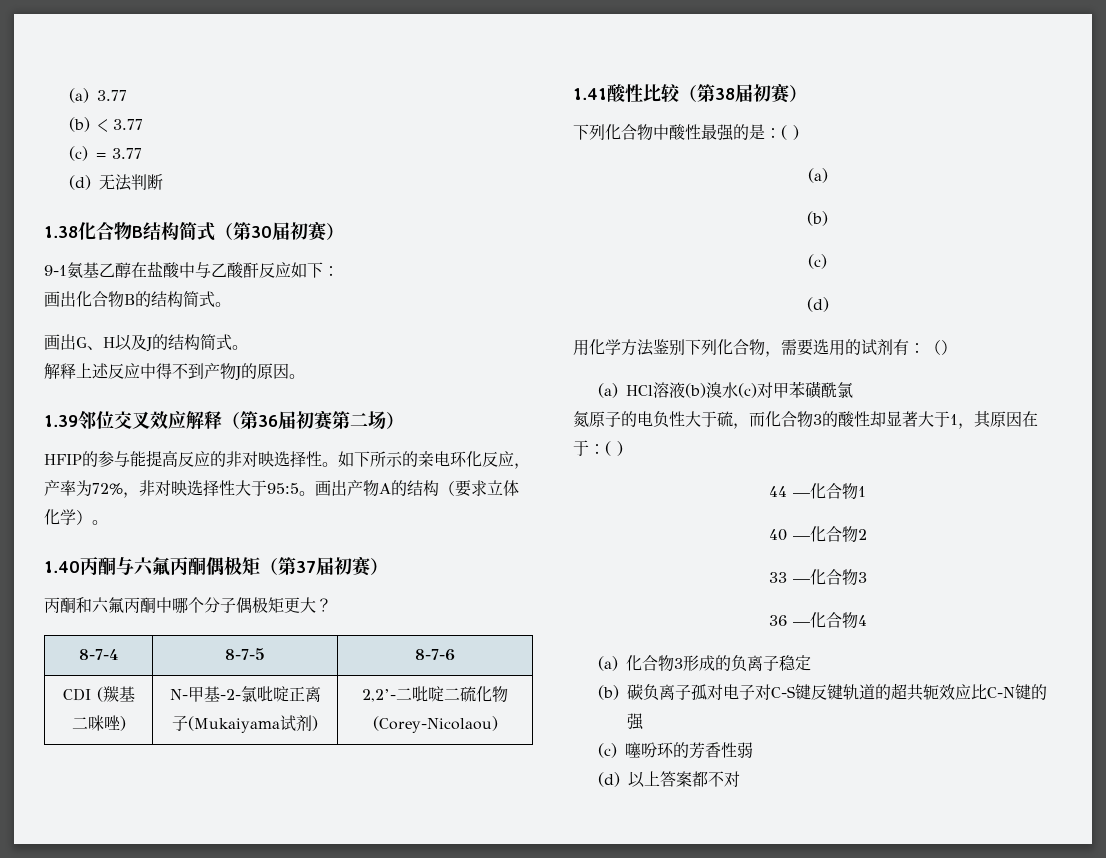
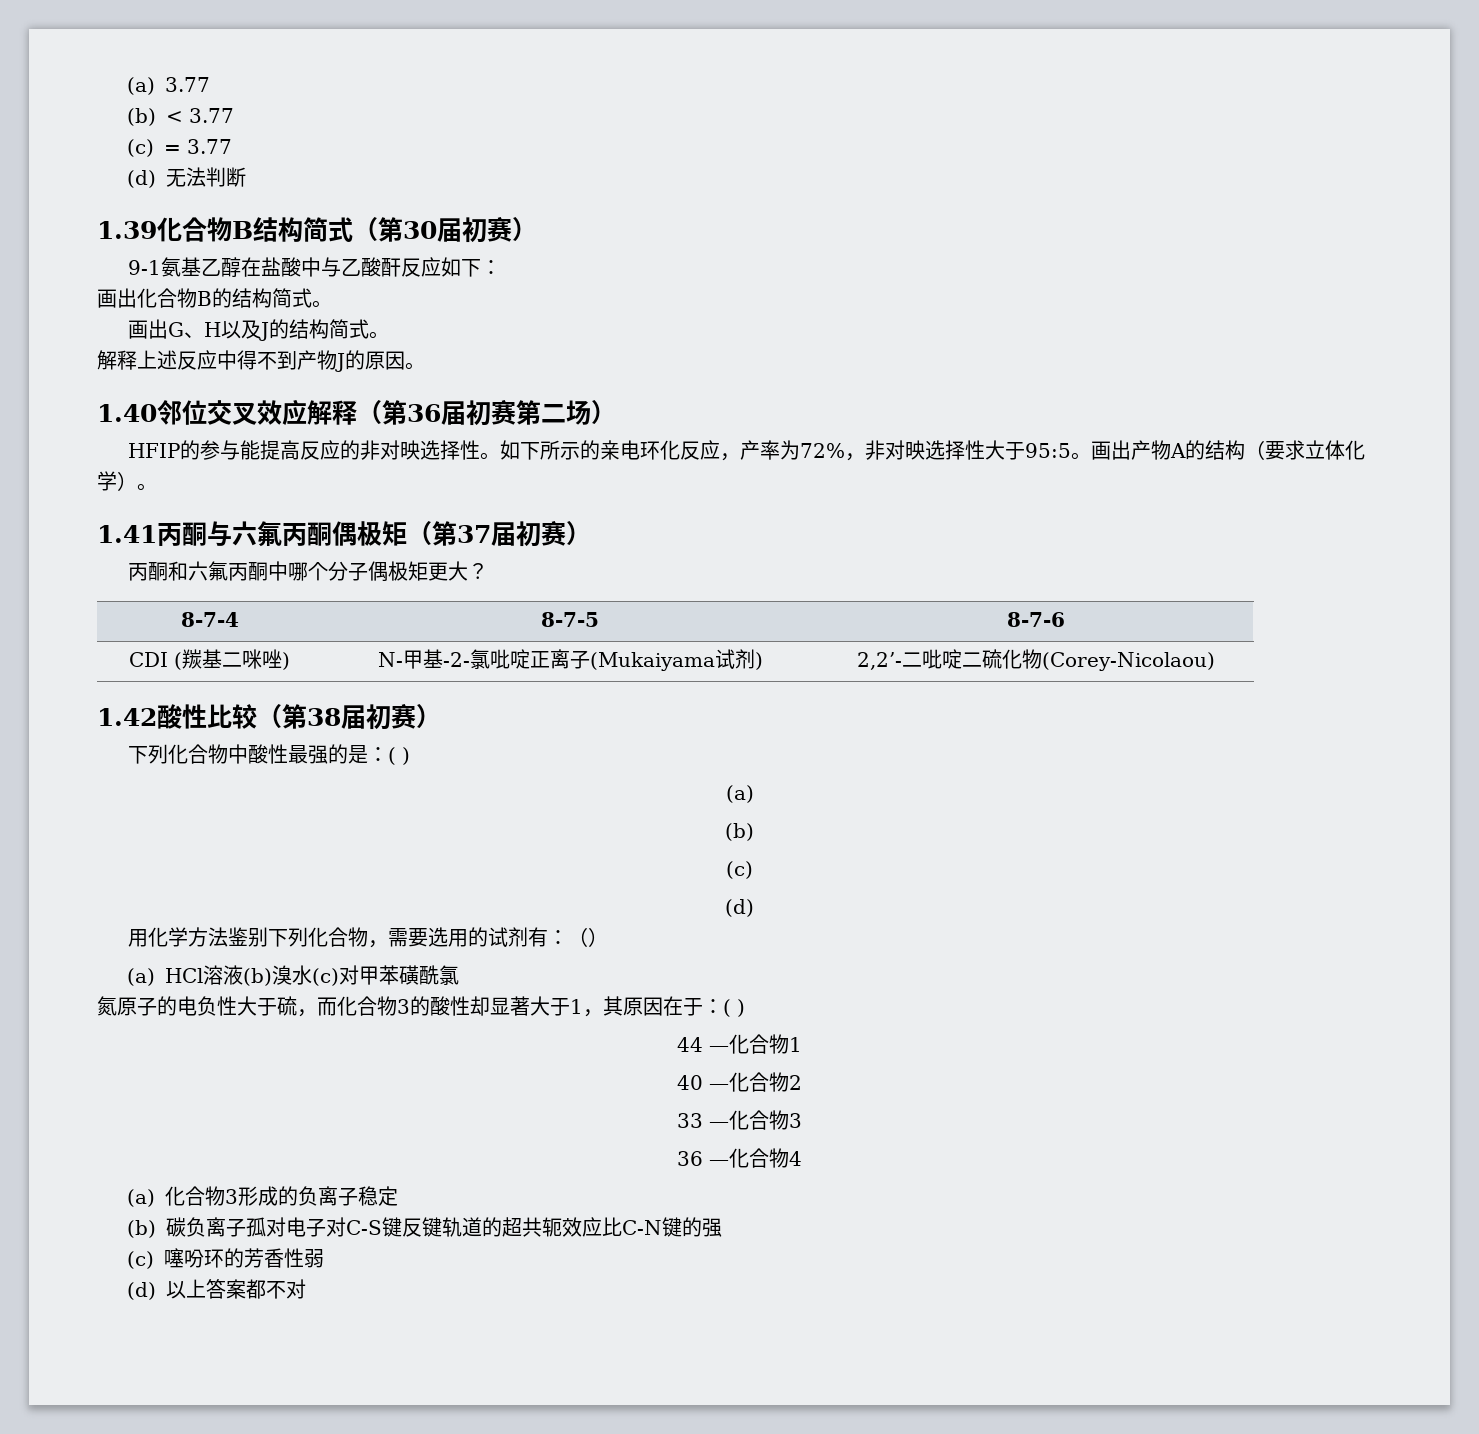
- 1.38化合物B结构简式（第30届初赛）
+ 1.39化合物B结构简式（第30届初赛）
- 1.39邻位交叉效应解释（第36届初赛第二场）
+ 1.40邻位交叉效应解释（第36届初赛第二场）
- 1.40丙酮与六氟丙酮偶极矩（第37届初赛）
+ 1.41丙酮与六氟丙酮偶极矩（第37届初赛）
- 1.41酸性比较（第38届初赛）
+ 1.42酸性比较（第38届初赛）

